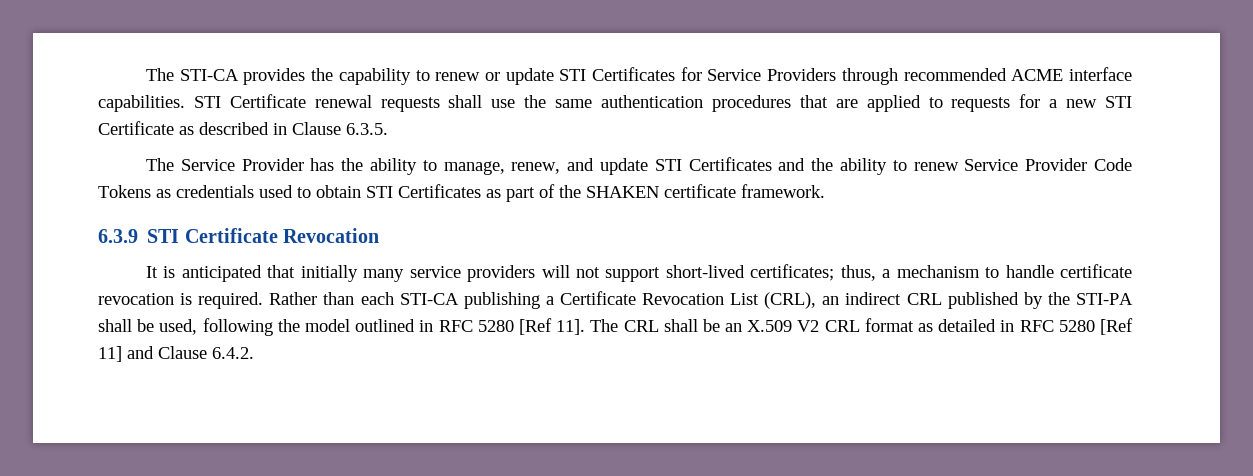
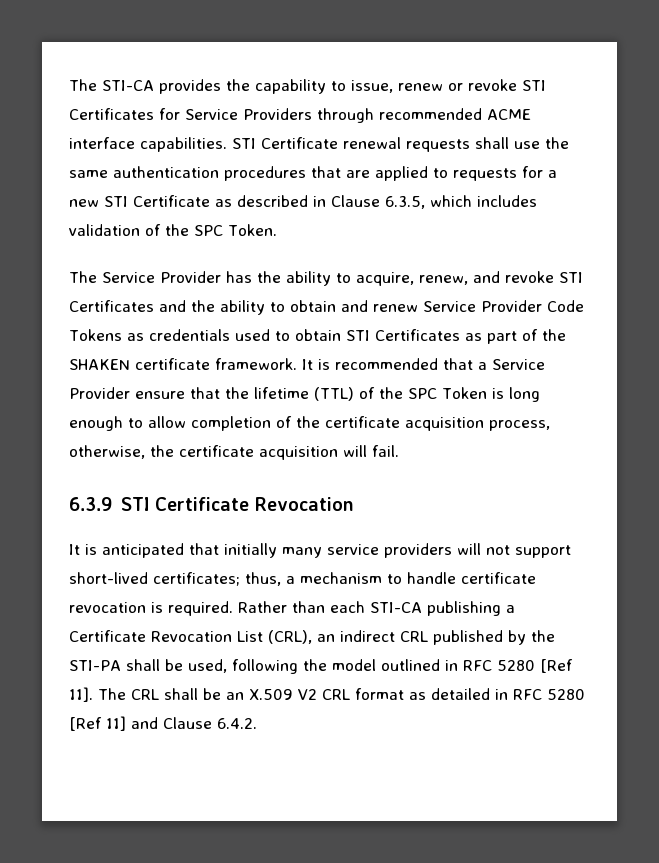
- The STI-CA provides the capability to renew or update STI Certificates for Service Providers through recommended ACME interface capabilities.
+ The STI-CA provides the capability to issue, renew or revoke STI Certificates for Service Providers through recommended ACME interface capabilities.
- STI Certificate renewal requests shall use the same authentication procedures that are applied to requests for a new STI Certificate as described in Clause 6.3.5.
+ STI Certificate renewal requests shall use the same authentication procedures that are applied to requests for a new STI Certificate as described in Clause 6.3.5, which includes validation of the SPC Token.
- The Service Provider has the ability to manage, renew, and update STI Certificates and the ability to renew Service Provider Code Tokens as credentials used to obtain STI Certificates as part of the SHAKEN certificate framework.
+ The Service Provider has the ability to acquire, renew, and revoke STI Certificates and the ability to obtain and renew Service Provider Code Tokens as credentials used to obtain STI Certificates as part of the SHAKEN certificate framework. It is recommended that a Service Provider ensure that the lifetime (TTL) of the SPC Token is long enough to allow completion of the certificate acquisition process, otherwise, the certificate acquisition will fail.

